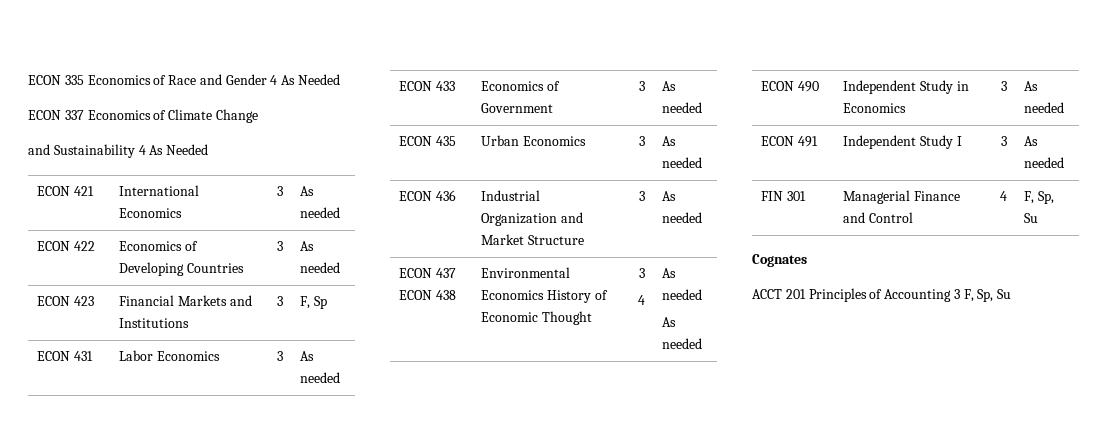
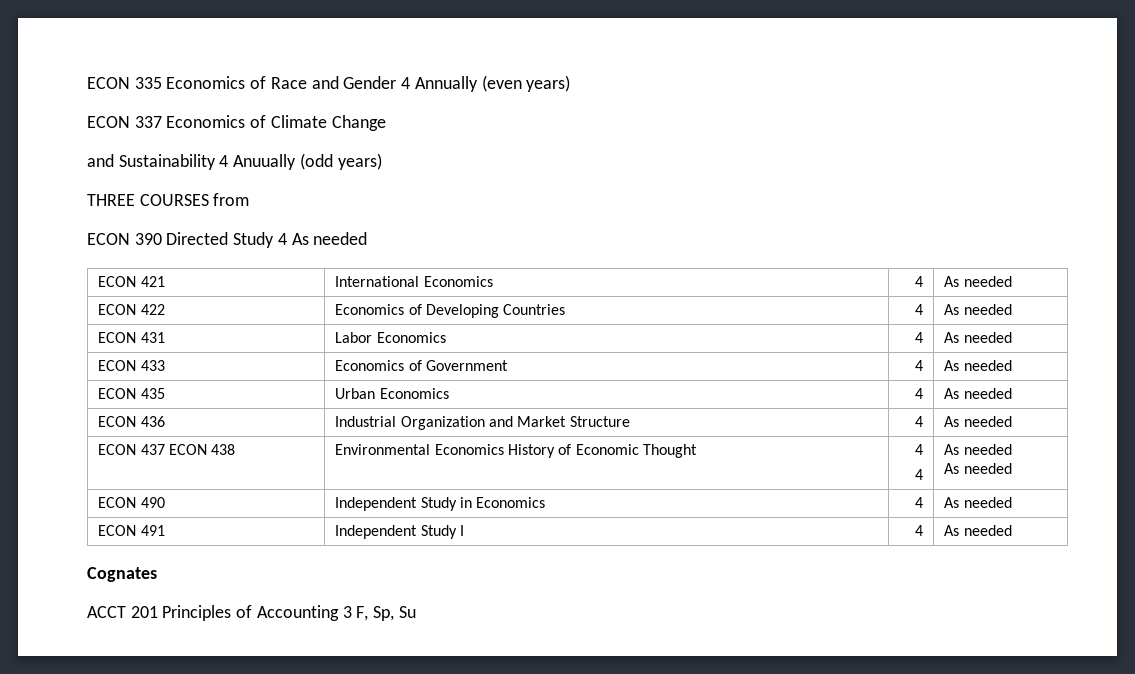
- ECON 335 Economics of Race and Gender 4 As Needed
+ ECON 335 Economics of Race and Gender 4 Annually (even years)
- and Sustainability 4 As Needed
+ and Sustainability 4 Anuually (odd years)
+ THREE COURSES from
+ ECON 390 Directed Study 4 As needed
- ECON 421 | International Economics | 3 | As needed
+ ECON 421 | International Economics | 4 | As needed
- ECON 422 | Economics of Developing Countries | 3 | As needed
- ECON 423 | Financial Markets and Institutions | 3 | F, Sp
+ ECON 422 | Economics of Developing Countries | 4 | As needed
- ECON 431 | Labor Economics | 3 | As needed
+ ECON 431 | Labor Economics | 4 | As needed
- ECON 433 | Economics of Government | 3 | As needed
+ ECON 433 | Economics of Government | 4 | As needed
- ECON 435 | Urban Economics | 3 | As needed
+ ECON 435 | Urban Economics | 4 | As needed
- ECON 436 | Industrial Organization and Market Structure | 3 | As needed
+ ECON 436 | Industrial Organization and Market Structure | 4 | As needed
- ECON 437 ECON 438 | Environmental Economics History of Economic Thought | 3
+ ECON 437 ECON 438 | Environmental Economics History of Economic Thought | 4
- ECON 490 | Independent Study in Economics | 3 | As needed
+ ECON 490 | Independent Study in Economics | 4 | As needed
- ECON 491 | Independent Study I | 3 | As needed
- FIN 301 | Managerial Finance and Control | 4 | F, Sp, Su
+ ECON 491 | Independent Study I | 4 | As needed

